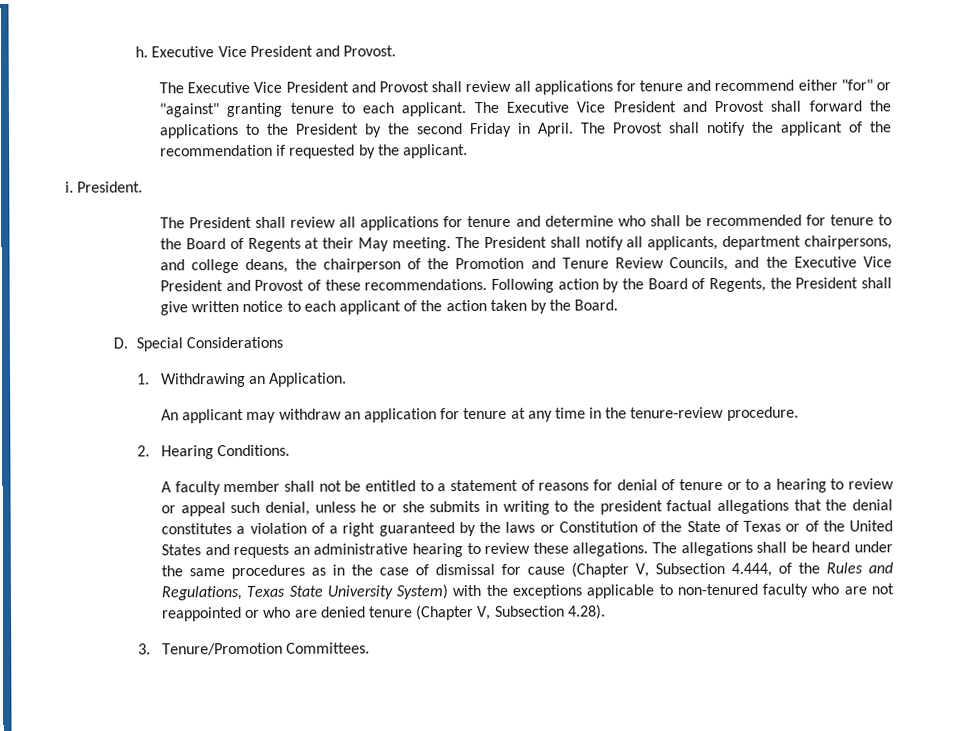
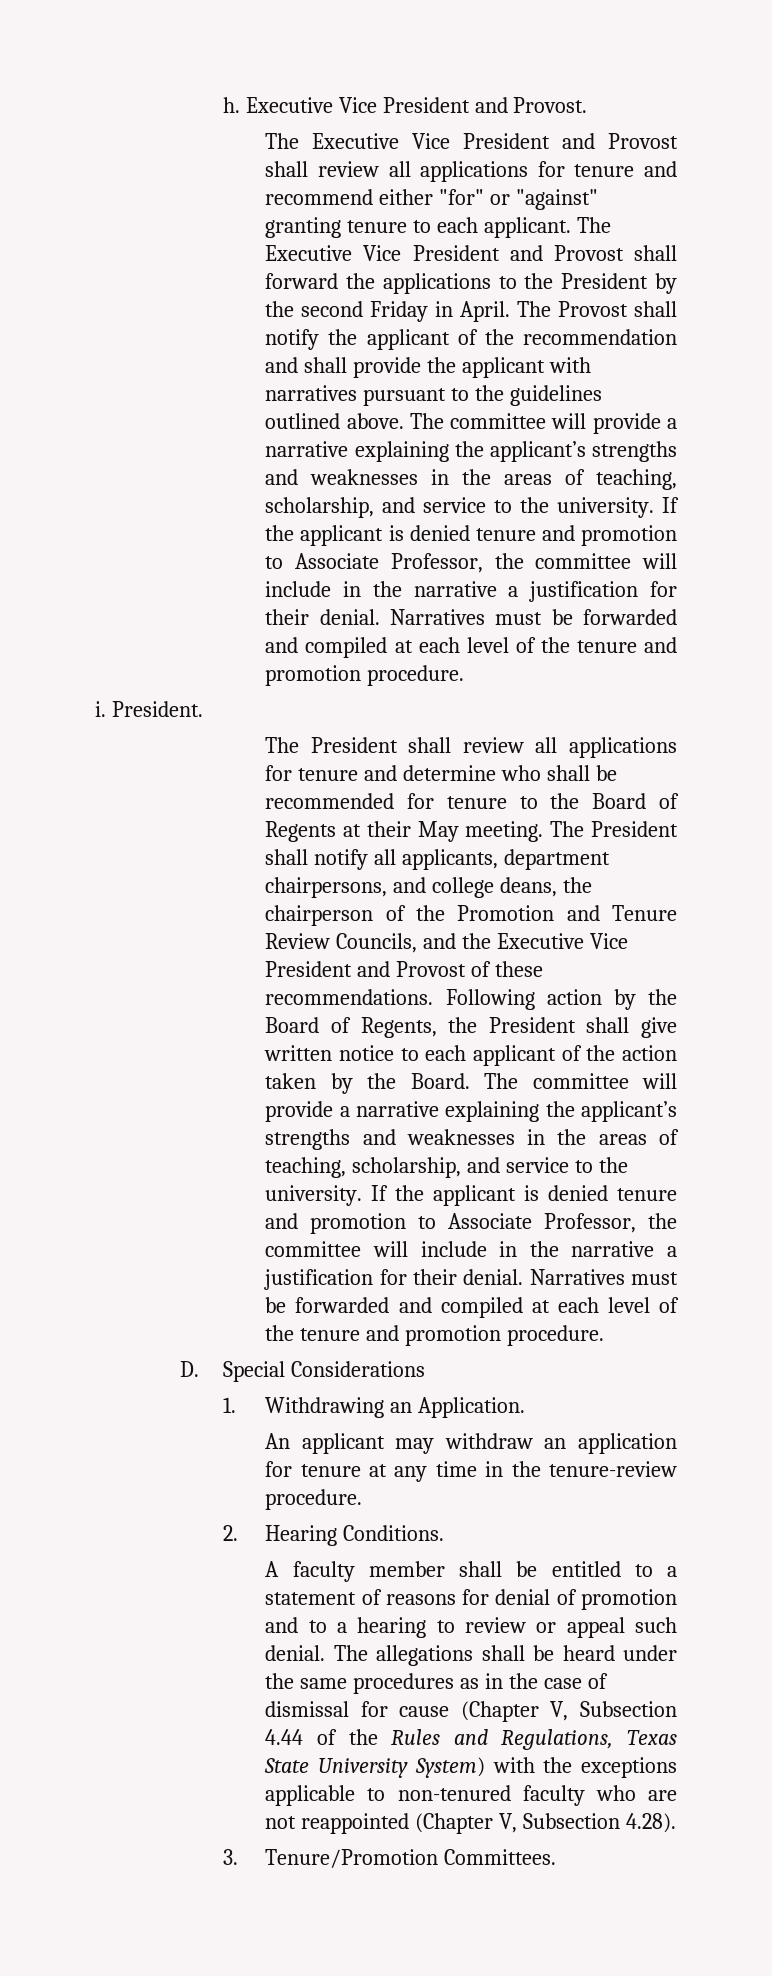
- The Provost shall notify the applicant of the recommendation if requested by the applicant.
+ The Provost shall notify the applicant of the recommendation and shall provide the applicant with narratives pursuant to the guidelines outlined above. The committee will provide a narrative explaining the applicant’s strengths and weaknesses in the areas of teaching, scholarship, and service to the university. If the applicant is denied tenure and promotion to Associate Professor, the committee will include in the narrative a justification for their denial. Narratives must be forwarded and compiled at each level of the tenure and promotion procedure.
- Following action by the Board of Regents, the President shall give written notice to each applicant of the action taken by the Board.
+ Following action by the Board of Regents, the President shall give written notice to each applicant of the action taken by the Board. The committee will provide a narrative explaining the applicant’s strengths and weaknesses in the areas of teaching, scholarship, and service to the university. If the applicant is denied tenure and promotion to Associate Professor, the committee will include in the narrative a justification for their denial. Narratives must be forwarded and compiled at each level of the tenure and promotion procedure.
- A faculty member shall not be entitled to a statement of reasons for denial of tenure or to a hearing to review or appeal such denial, unless he or she submits in writing to the president factual allegations that the denial constitutes a violation of a right guaranteed by the laws or Constitution of the State of Texas or of the United States and requests an administrative hearing to review these allegations.
+ A faculty member shall be entitled to a statement of reasons for denial of promotion and to a hearing to review or appeal such denial.
- The allegations shall be heard under the same procedures as in the case of dismissal for cause (Chapter V, Subsection 4.444, of the Rules and Regulations, Texas State University System) with the exceptions applicable to non-tenured faculty who are not reappointed or who are denied tenure (Chapter V, Subsection 4.28).
+ The allegations shall be heard under the same procedures as in the case of dismissal for cause (Chapter V, Subsection 4.44 of the Rules and Regulations, Texas State University System) with the exceptions applicable to non-tenured faculty who are not reappointed (Chapter V, Subsection 4.28).

